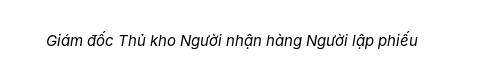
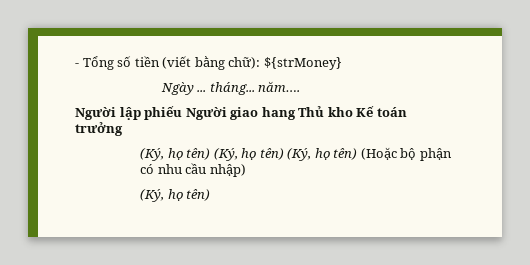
- Giám đốc Thủ kho Người nhận hàng Người lập phiếu
+ - Tổng số tiền (viết bằng chữ): ${strMoney}
+ Ngày ... tháng... năm….
+ Người lập phiếu Người giao hang Thủ kho Kế toán trưởng
+ (Ký, họ tên) (Ký, họ tên) (Ký, họ tên) (Hoặc bộ phận có nhu cầu nhập)
+ (Ký, họ tên)

